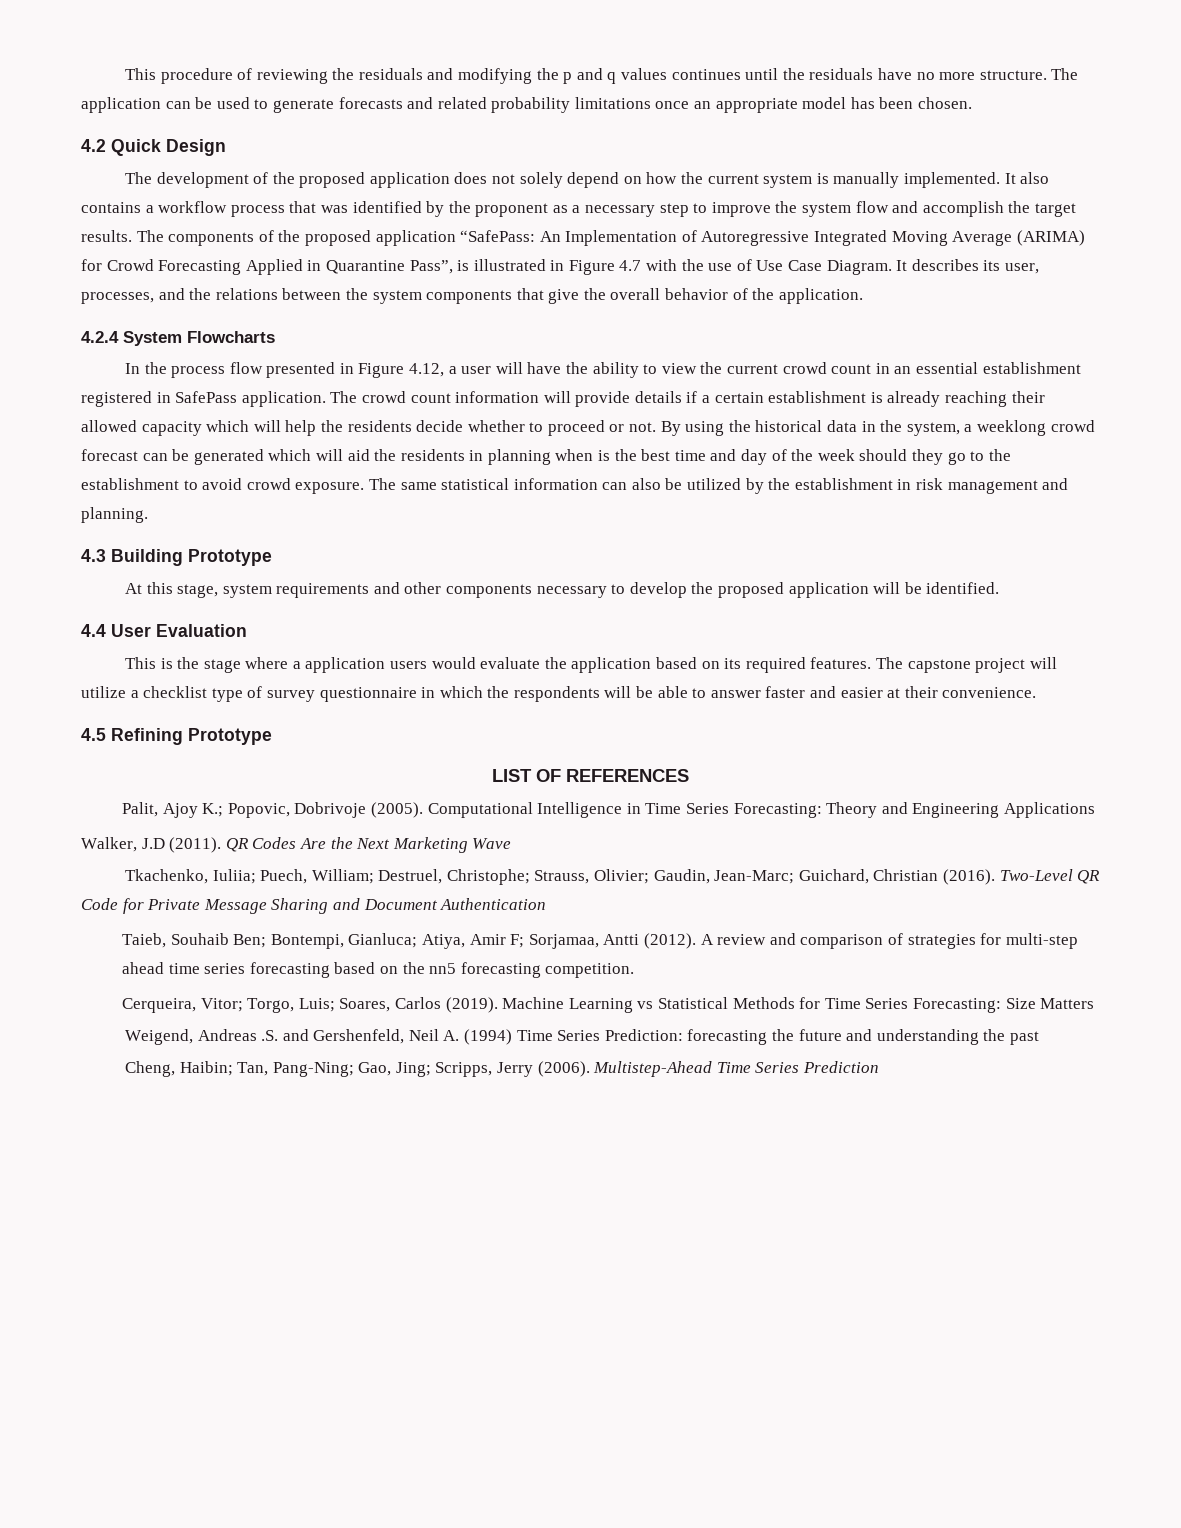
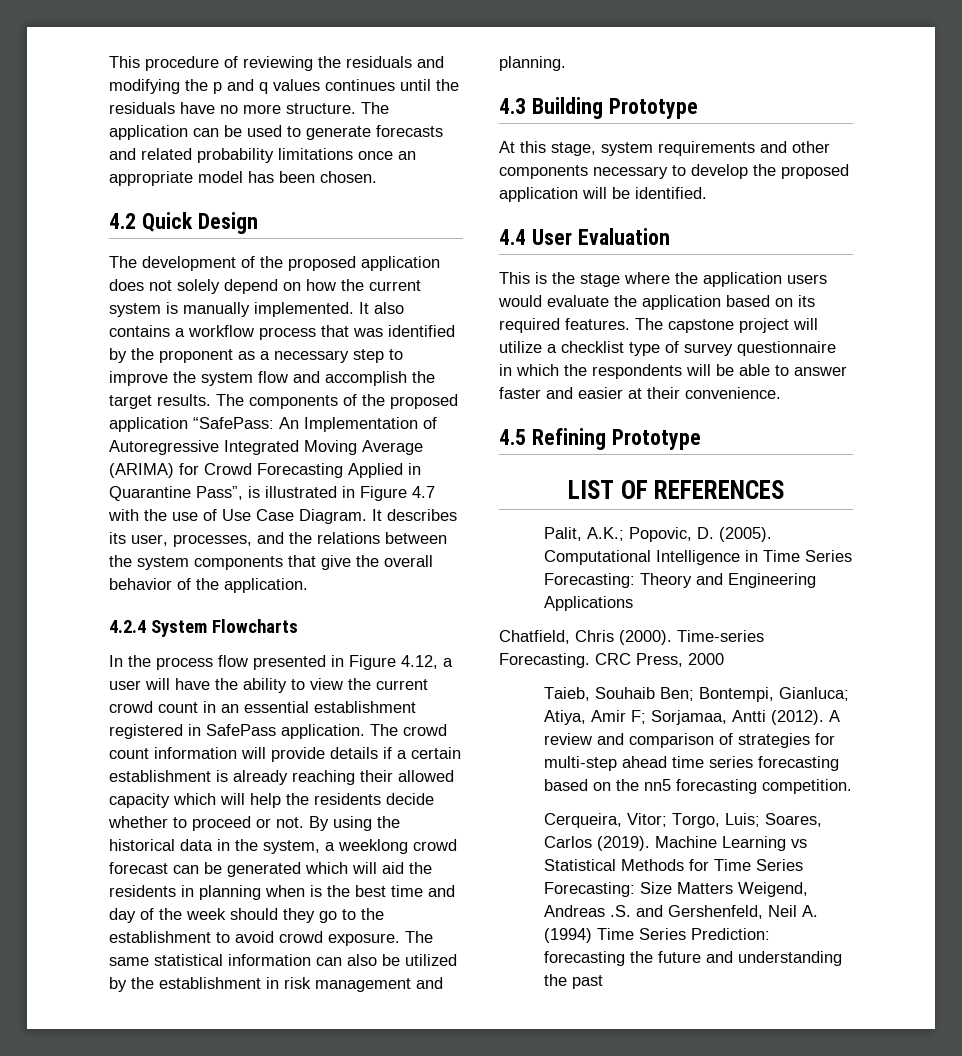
- This is the stage where a application users would evaluate the application based on its required features.
+ This is the stage where the application users would evaluate the application based on its required features.
- Palit, Ajoy K.; Popovic, Dobrivoje (2005).
+ Palit, A.K.; Popovic, D. (2005).
- Walker, J.D (2011). QR Codes Are the Next Marketing Wave
- Tkachenko, Iuliia; Puech, William; Destruel, Christophe; Strauss, Olivier; Gaudin, Jean-Marc; Guichard, Christian (2016). Two-Level QR Code for Private Message Sharing and Document Authentication
+ Chatfield, Chris (2000). Time-series Forecasting. CRC Press, 2000
- Machine Learning vs Statistical Methods for Time Series Forecasting: Size Matters
- Weigend, Andreas .S. and Gershenfeld, Neil A. (1994) Time Series Prediction: forecasting the future and understanding the past
+ Machine Learning vs Statistical Methods for Time Series Forecasting: Size Matters Weigend, Andreas .S. and Gershenfeld, Neil A. (1994) Time Series Prediction: forecasting the future and understanding the past
- Cheng, Haibin; Tan, Pang-Ning; Gao, Jing; Scripps, Jerry (2006). Multistep-Ahead Time Series Prediction

